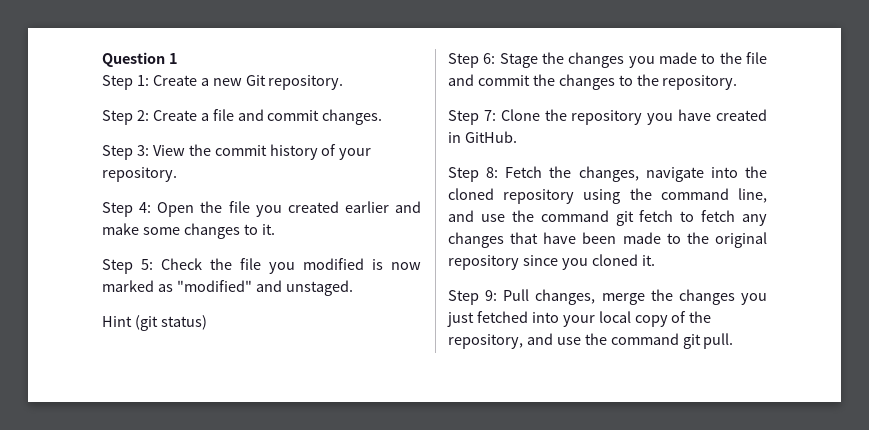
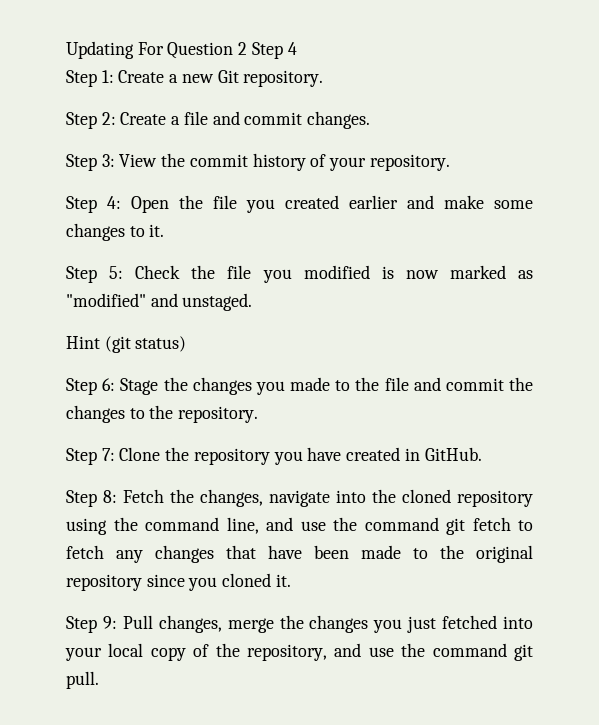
- Question 1
+ Updating For Question 2 Step 4

